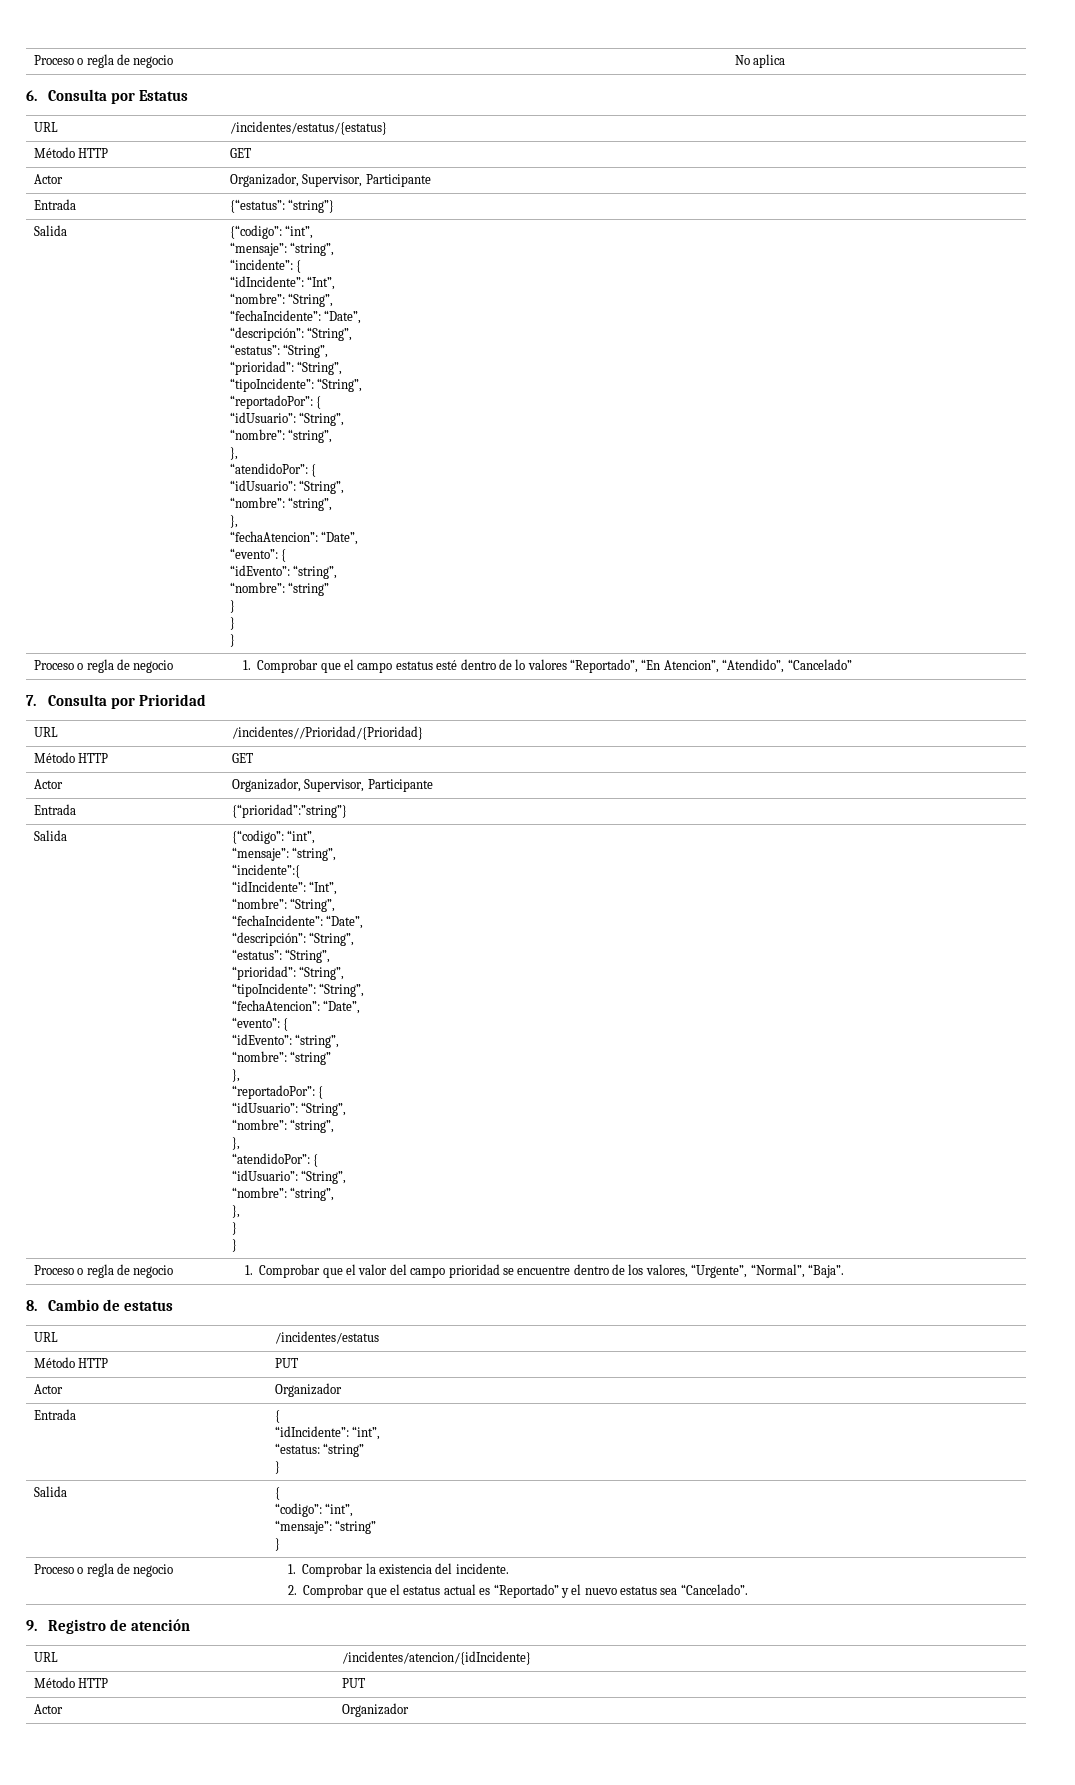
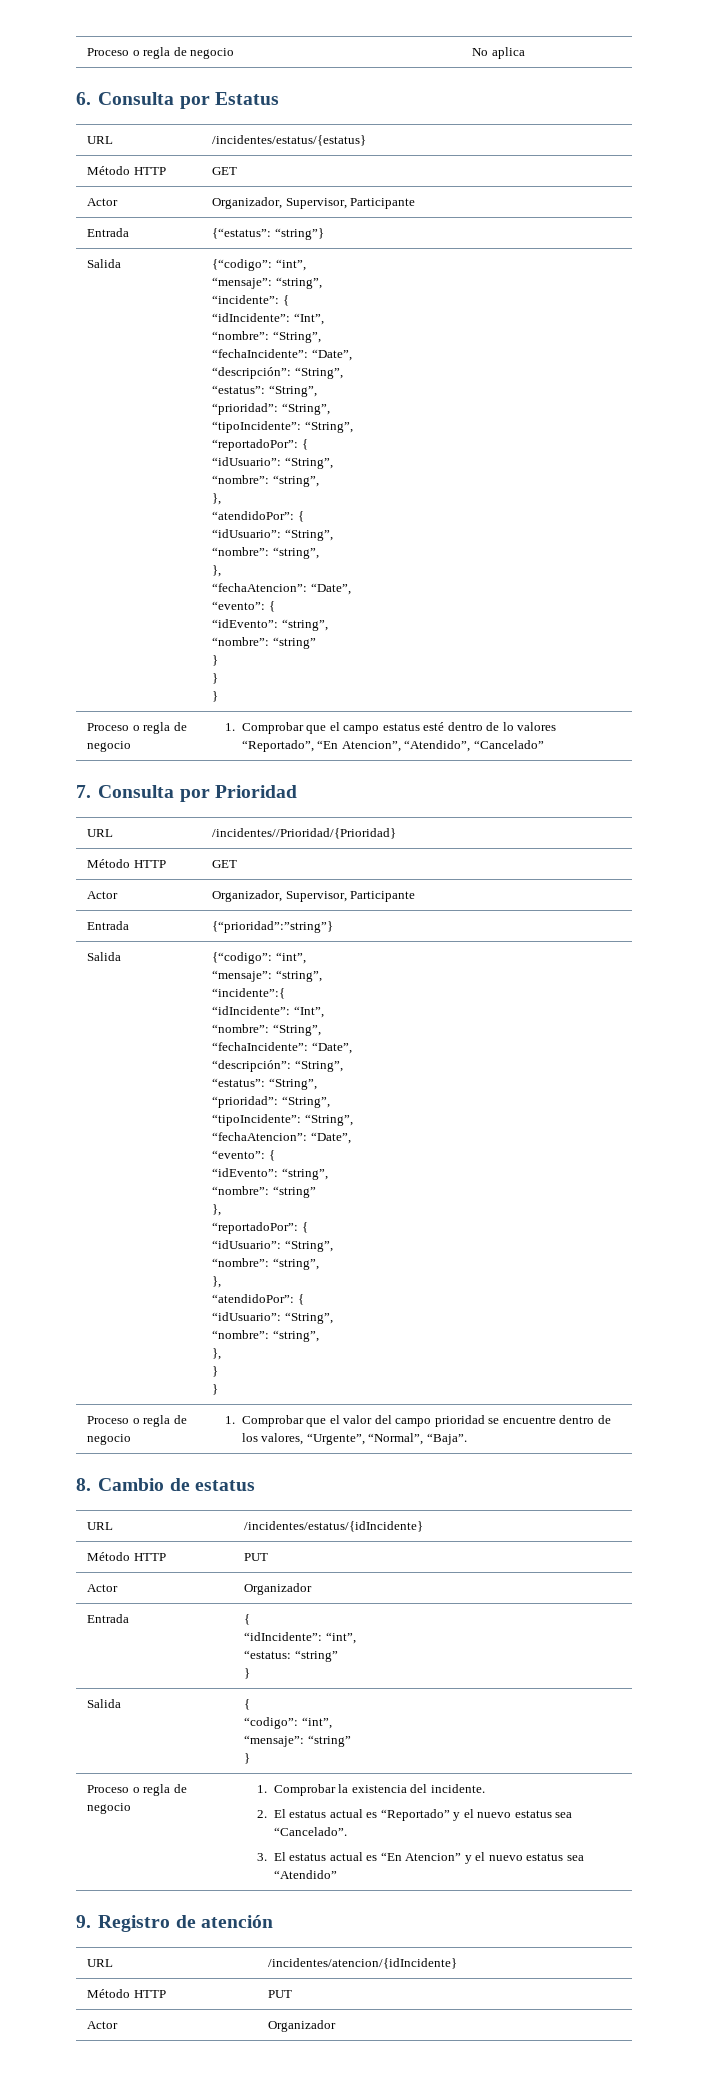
- URL | /incidentes/estatus
+ URL | /incidentes/estatus/{idIncidente}
  Proceso o regla de negocio | 1. Comprobar la existencia del incidente.
- 2. Comprobar que el estatus actual es “Reportado” y el nuevo estatus sea “Cancelado”.
+ 2. El estatus actual es “Reportado” y el nuevo estatus sea “Cancelado”.
+ 3. El estatus actual es “En Atencion” y el nuevo estatus sea “Atendido”

